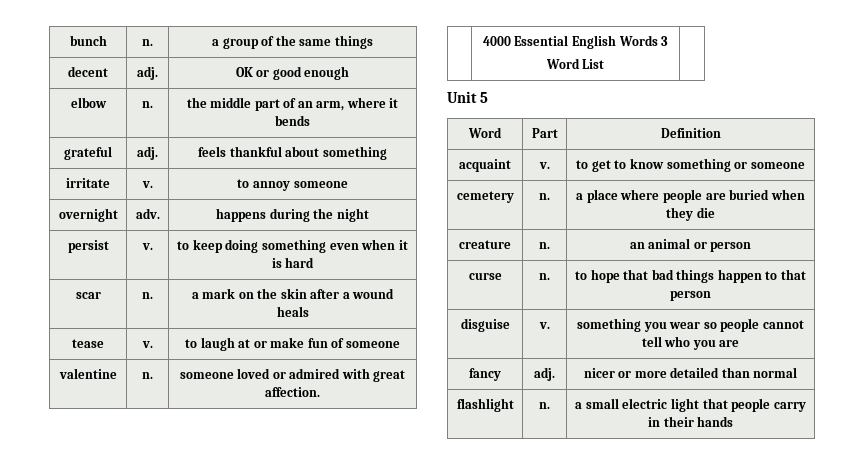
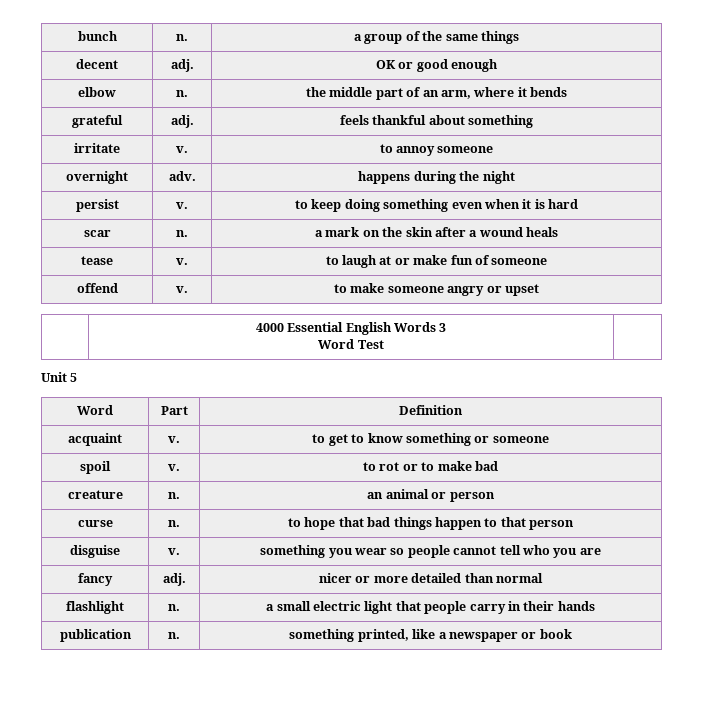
- valentine | n. | someone loved or admired with great affection.
+ offend | v. | to make someone angry or upset
  | 4000 Essential English Words 3
- Word List |
+ Word Test |
- cemetery | n. | a place where people are buried when they die
+ spoil | v. | to rot or to make bad
+ publication | n. | something printed, like a newspaper or book

